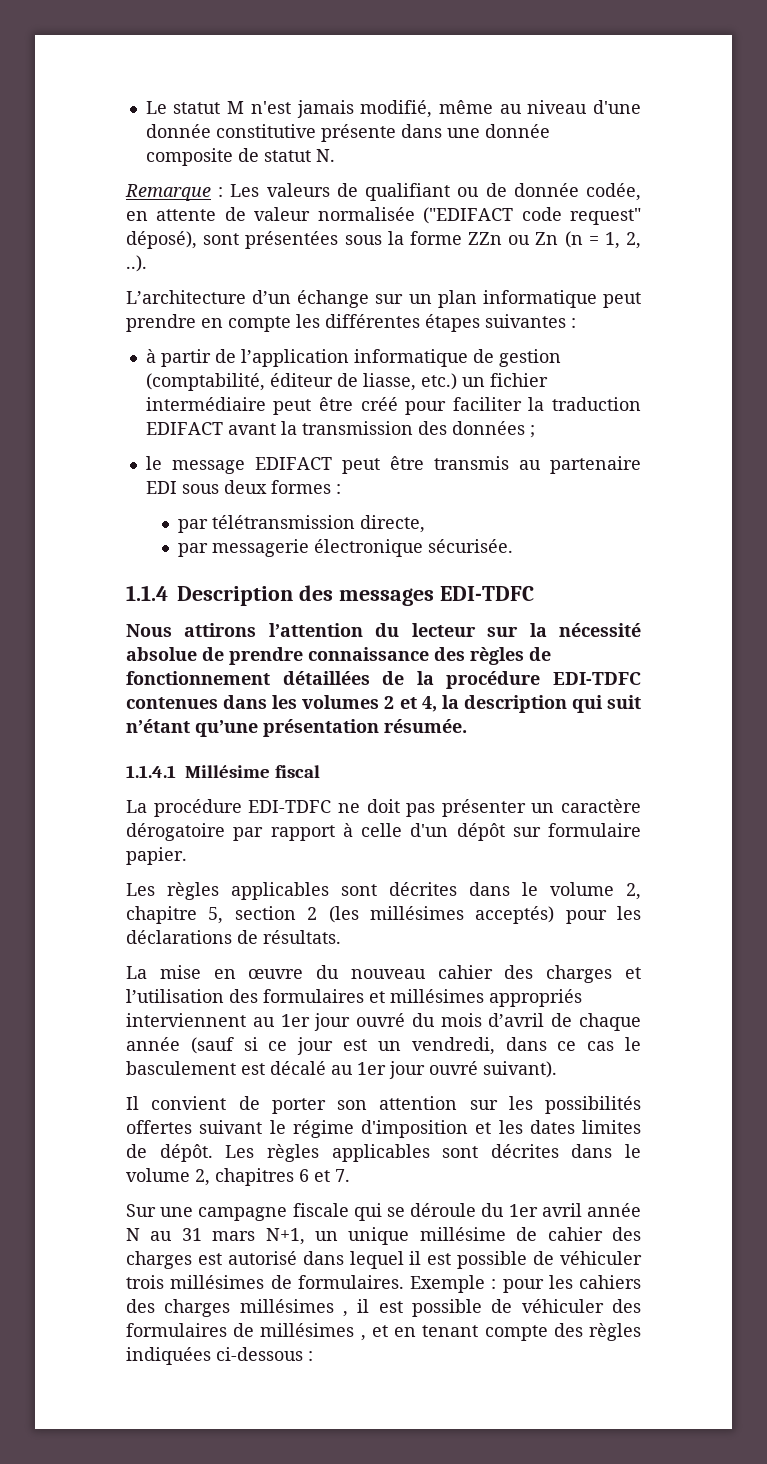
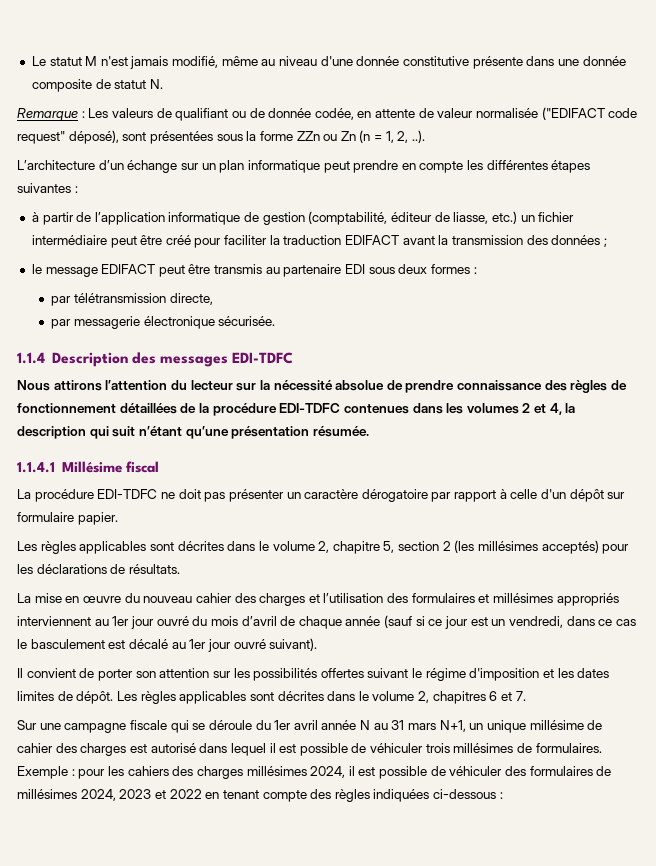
- Exemple : pour les cahiers des charges millésimes , il est possible de véhiculer des formulaires de millésimes , et en tenant compte des règles indiquées ci-dessous :
+ Exemple : pour les cahiers des charges millésimes 2024, il est possible de véhiculer des formulaires de millésimes 2024, 2023 et 2022 en tenant compte des règles indiquées ci-dessous :

